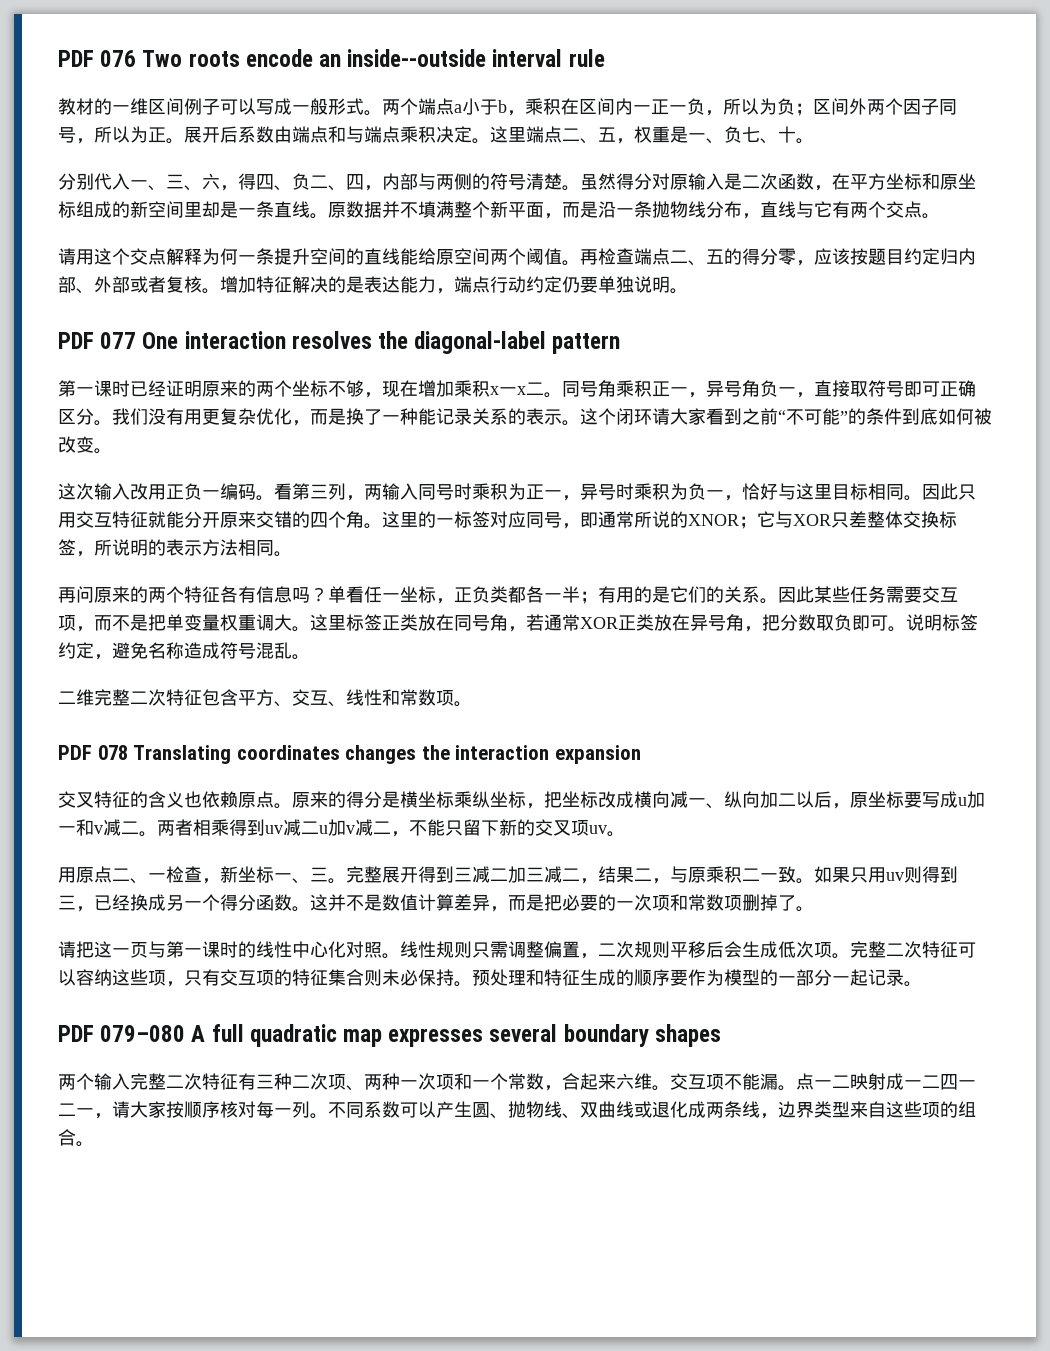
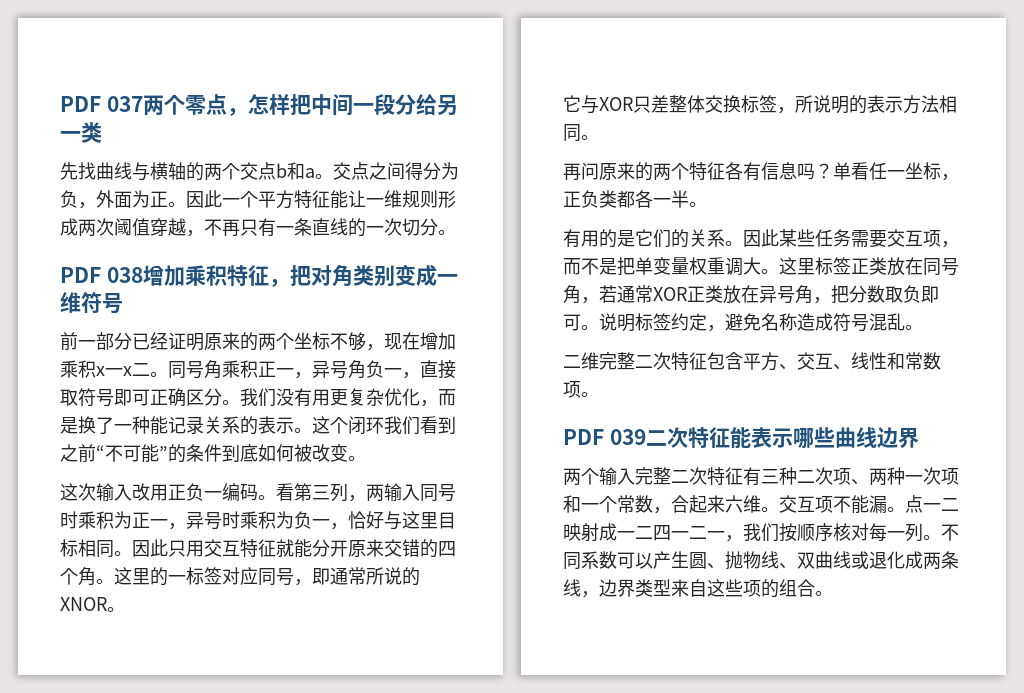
- PDF 076 Two roots encode an inside--outside interval rule
- 教材的一维区间例子可以写成一般形式。两个端点a小于b，乘积在区间内一正一负，所以为负；区间外两个因子同号，所以为正。展开后系数由端点和与端点乘积决定。这里端点二、五，权重是一、负七、十。
- 分别代入一、三、六，得四、负二、四，内部与两侧的符号清楚。虽然得分对原输入是二次函数，在平方坐标和原坐标组成的新空间里却是一条直线。原数据并不填满整个新平面，而是沿一条抛物线分布，直线与它有两个交点。
- 请用这个交点解释为何一条提升空间的直线能给原空间两个阈值。再检查端点二、五的得分零，应该按题目约定归内部、外部或者复核。增加特征解决的是表达能力，端点行动约定仍要单独说明。
- PDF 077 One interaction resolves the diagonal-label pattern
- 第一课时已经证明原来的两个坐标不够，现在增加乘积x一x二。
+ PDF 037两个零点，怎样把中间一段分给另一类
+ 先找曲线与横轴的两个交点b和a。交点之间得分为负，外面为正。因此一个平方特征能让一维规则形成两次阈值穿越，不再只有一条直线的一次切分。
+ PDF 038增加乘积特征，把对角类别变成一维符号
+ 前一部分已经证明原来的两个坐标不够，现在增加乘积x一x二。
- 这个闭环请大家看到之前“不可能”的条件到底如何被改变。
+ 这个闭环我们看到之前“不可能”的条件到底如何被改变。
- 这里的一标签对应同号，即通常所说的XNOR；它与XOR只差整体交换标签，所说明的表示方法相同。
+ 这里的一标签对应同号，即通常所说的XNOR。
+ 它与XOR只差整体交换标签，所说明的表示方法相同。
- 单看任一坐标，正负类都各一半；有用的是它们的关系。
+ 单看任一坐标，正负类都各一半。
+ 有用的是它们的关系。
- PDF 078 Translating coordinates changes the interaction expansion
- 交叉特征的含义也依赖原点。原来的得分是横坐标乘纵坐标，把坐标改成横向减一、纵向加二以后，原坐标要写成u加一和v减二。两者相乘得到uv减二u加v减二，不能只留下新的交叉项uv。
- 用原点二、一检查，新坐标一、三。完整展开得到三减二加三减二，结果二，与原乘积二一致。如果只用uv则得到三，已经换成另一个得分函数。这并不是数值计算差异，而是把必要的一次项和常数项删掉了。
- 请把这一页与第一课时的线性中心化对照。线性规则只需调整偏置，二次规则平移后会生成低次项。完整二次特征可以容纳这些项，只有交互项的特征集合则未必保持。预处理和特征生成的顺序要作为模型的一部分一起记录。
- PDF 079–080 A full quadratic map expresses several boundary shapes
+ PDF 039二次特征能表示哪些曲线边界
- 点一二映射成一二四一二一，请大家按顺序核对每一列。
+ 点一二映射成一二四一二一，我们按顺序核对每一列。

